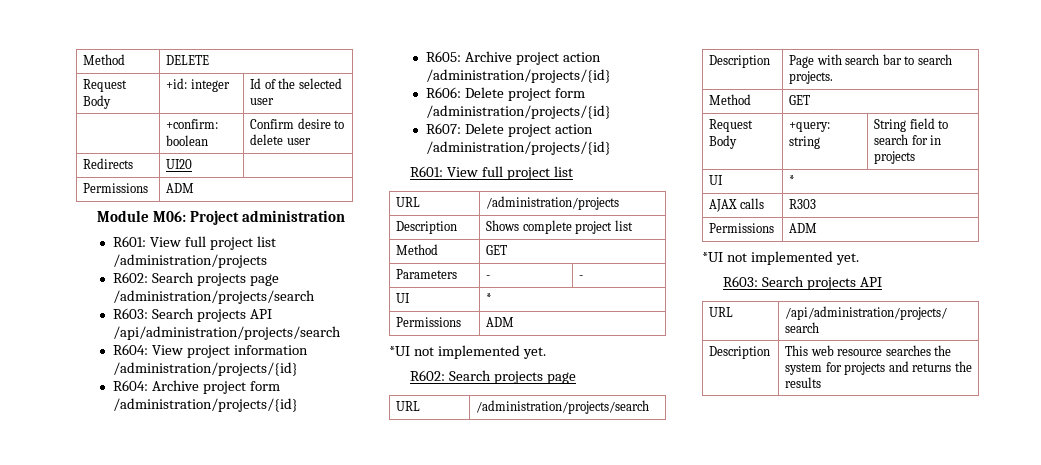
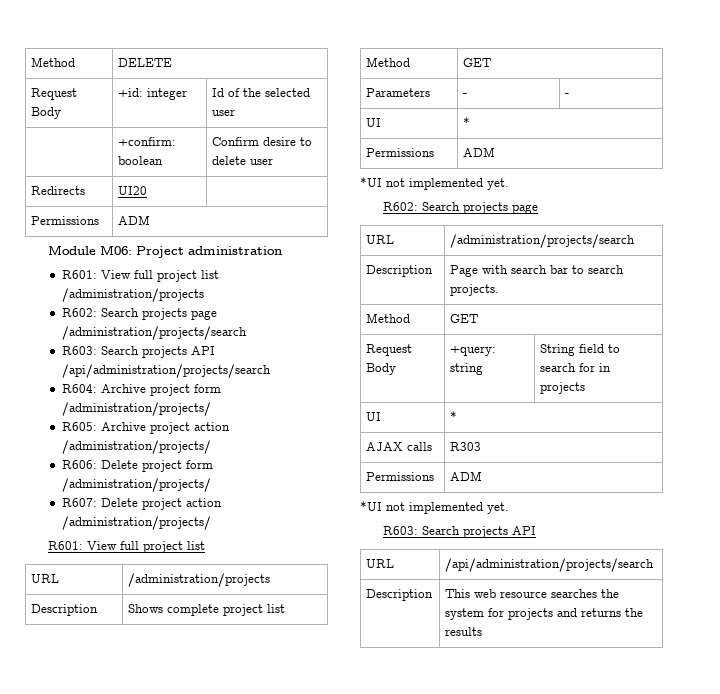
- R604: View project information /administration/projects/{id}
- R604: Archive project form /administration/projects/{id}
+ R604: Archive project form /administration/projects/
- R605: Archive project action /administration/projects/{id}
+ R605: Archive project action /administration/projects/
- R606: Delete project form /administration/projects/{id}
+ R606: Delete project form /administration/projects/
- R607: Delete project action /administration/projects/{id}
+ R607: Delete project action /administration/projects/

